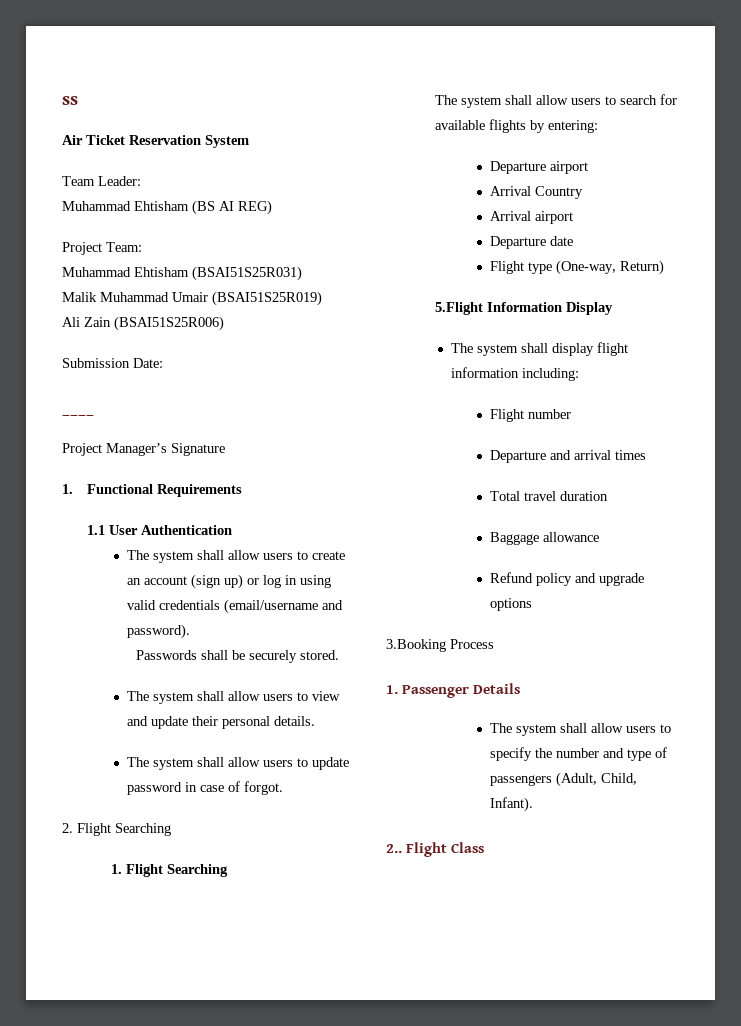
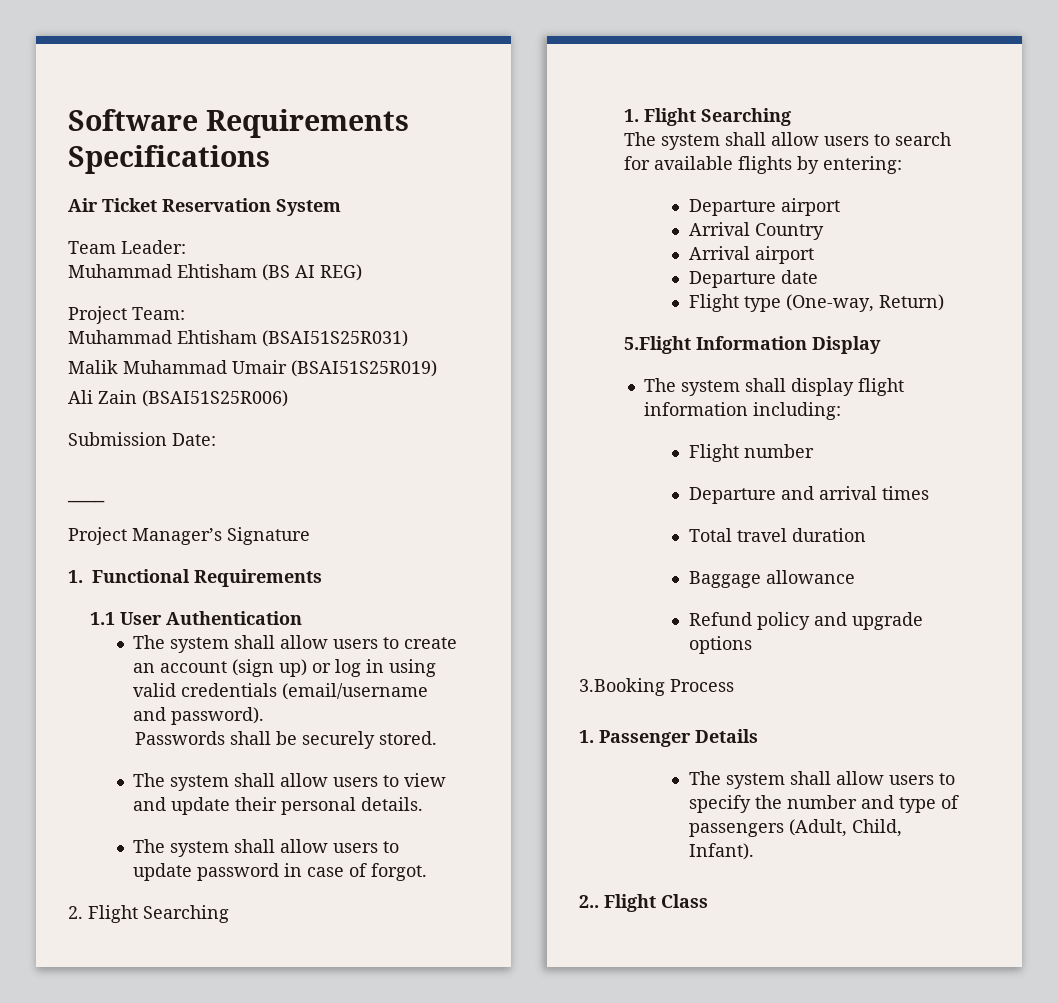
- ss
+ Software Requirements Specifications

